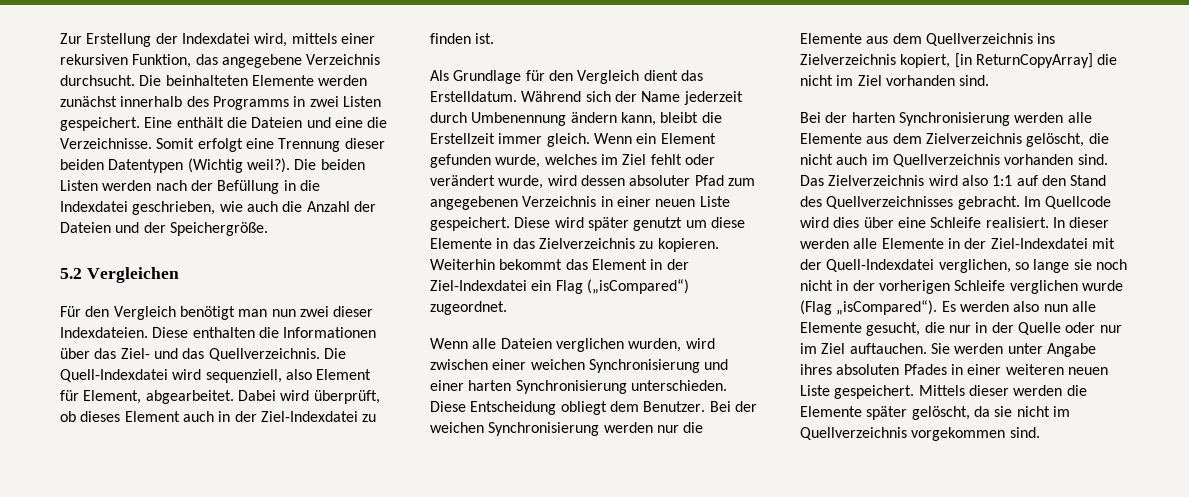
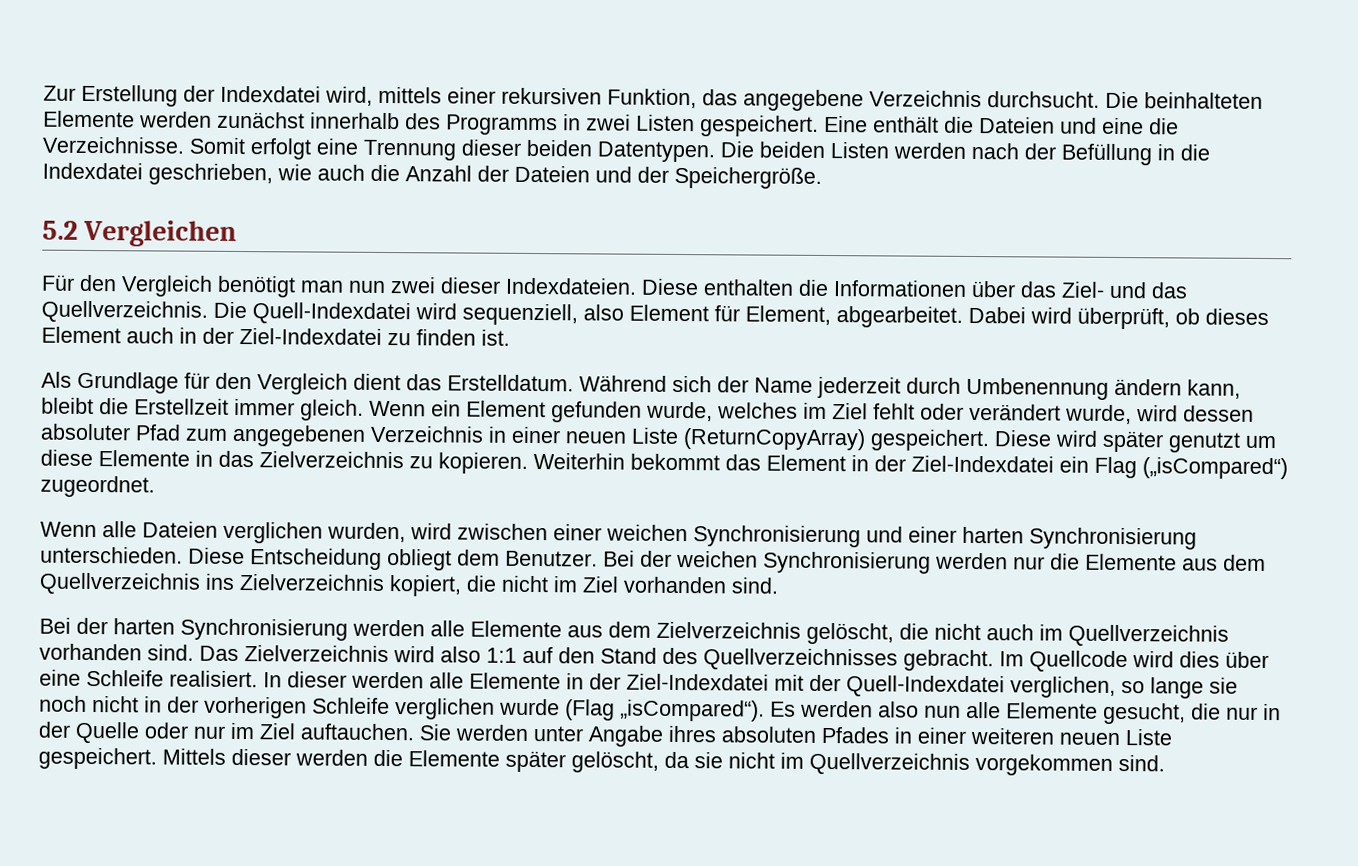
- Somit erfolgt eine Trennung dieser beiden Datentypen (Wichtig weil?).
+ Somit erfolgt eine Trennung dieser beiden Datentypen.
- Wenn ein Element gefunden wurde, welches im Ziel fehlt oder verändert wurde, wird dessen absoluter Pfad zum angegebenen Verzeichnis in einer neuen Liste gespeichert.
+ Wenn ein Element gefunden wurde, welches im Ziel fehlt oder verändert wurde, wird dessen absoluter Pfad zum angegebenen Verzeichnis in einer neuen Liste (ReturnCopyArray) gespeichert.
- Bei der weichen Synchronisierung werden nur die Elemente aus dem Quellverzeichnis ins Zielverzeichnis kopiert, [in ReturnCopyArray] die nicht im Ziel vorhanden sind.
+ Bei der weichen Synchronisierung werden nur die Elemente aus dem Quellverzeichnis ins Zielverzeichnis kopiert, die nicht im Ziel vorhanden sind.

